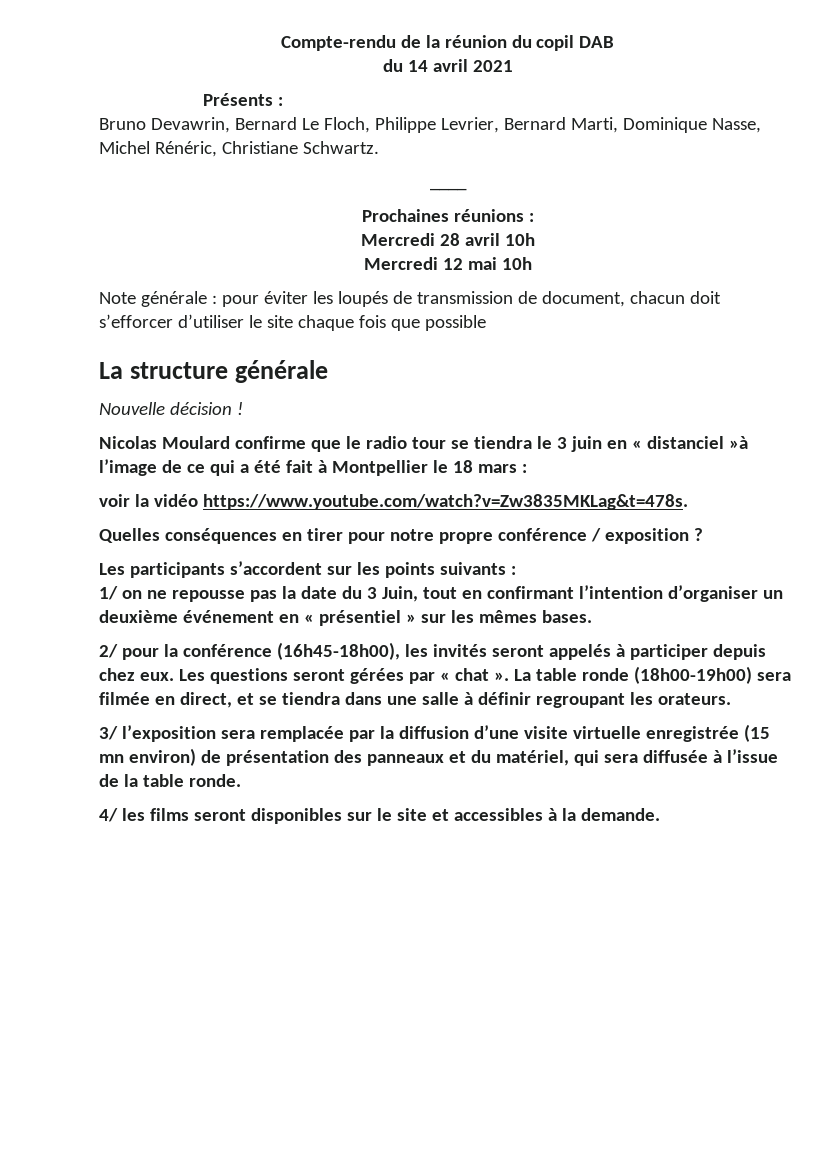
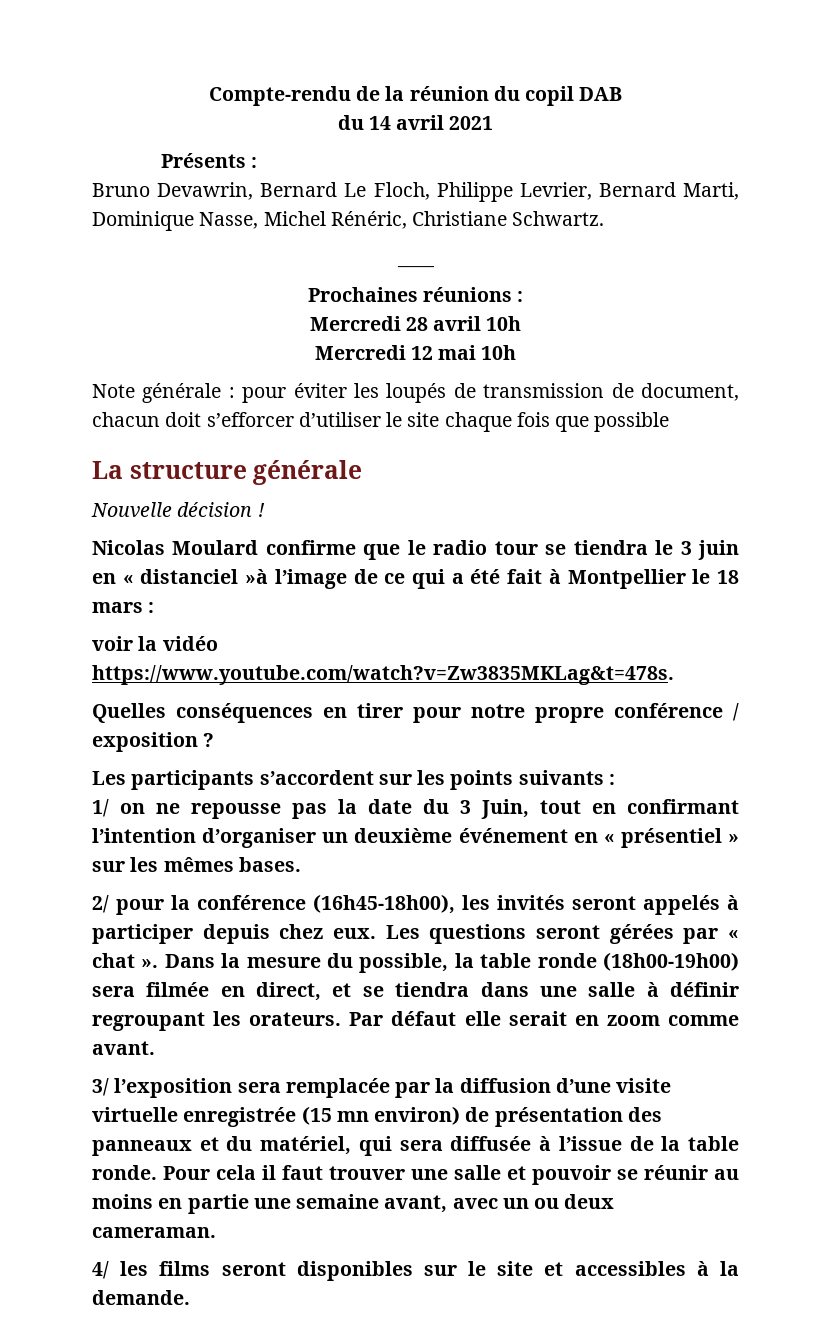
- La table ronde (18h00-19h00) sera filmée en direct, et se tiendra dans une salle à définir regroupant les orateurs.
+ Dans la mesure du possible, la table ronde (18h00-19h00) sera filmée en direct, et se tiendra dans une salle à définir regroupant les orateurs. Par défaut elle serait en zoom comme avant.
+ Pour cela il faut trouver une salle et pouvoir se réunir au moins en partie une semaine avant, avec un ou deux cameraman.

